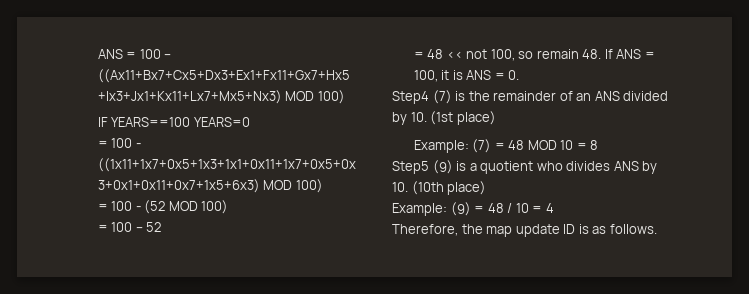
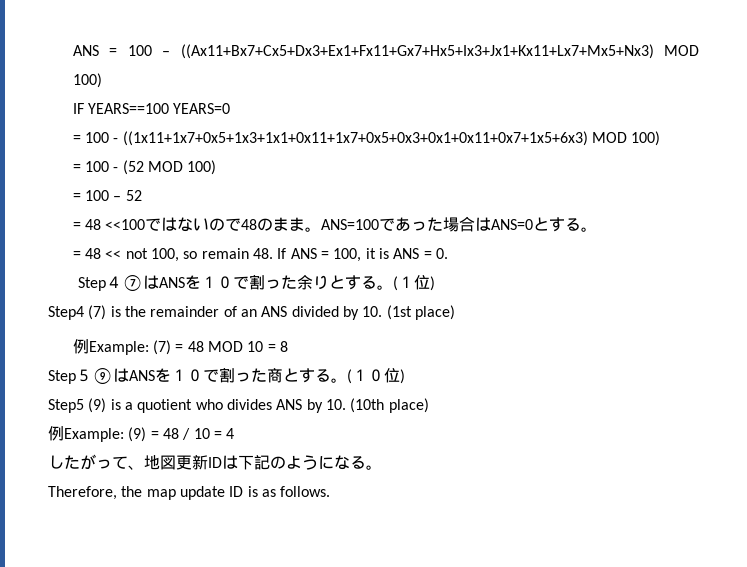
+ = 48 <<100ではないので48のまま。ANS=100であった場合はANS=0とする。
+ Step４⑦はANSを１０で割った余りとする。(１位)
- Example: (7) = 48 MOD 10 = 8
+ 例Example: (7) = 48 MOD 10 = 8
+ Step５⑨はANSを１０で割った商とする。(１０位)
- Example: (9) = 48 / 10 = 4
+ 例Example: (9) = 48 / 10 = 4
+ したがって、地図更新IDは下記のようになる。

